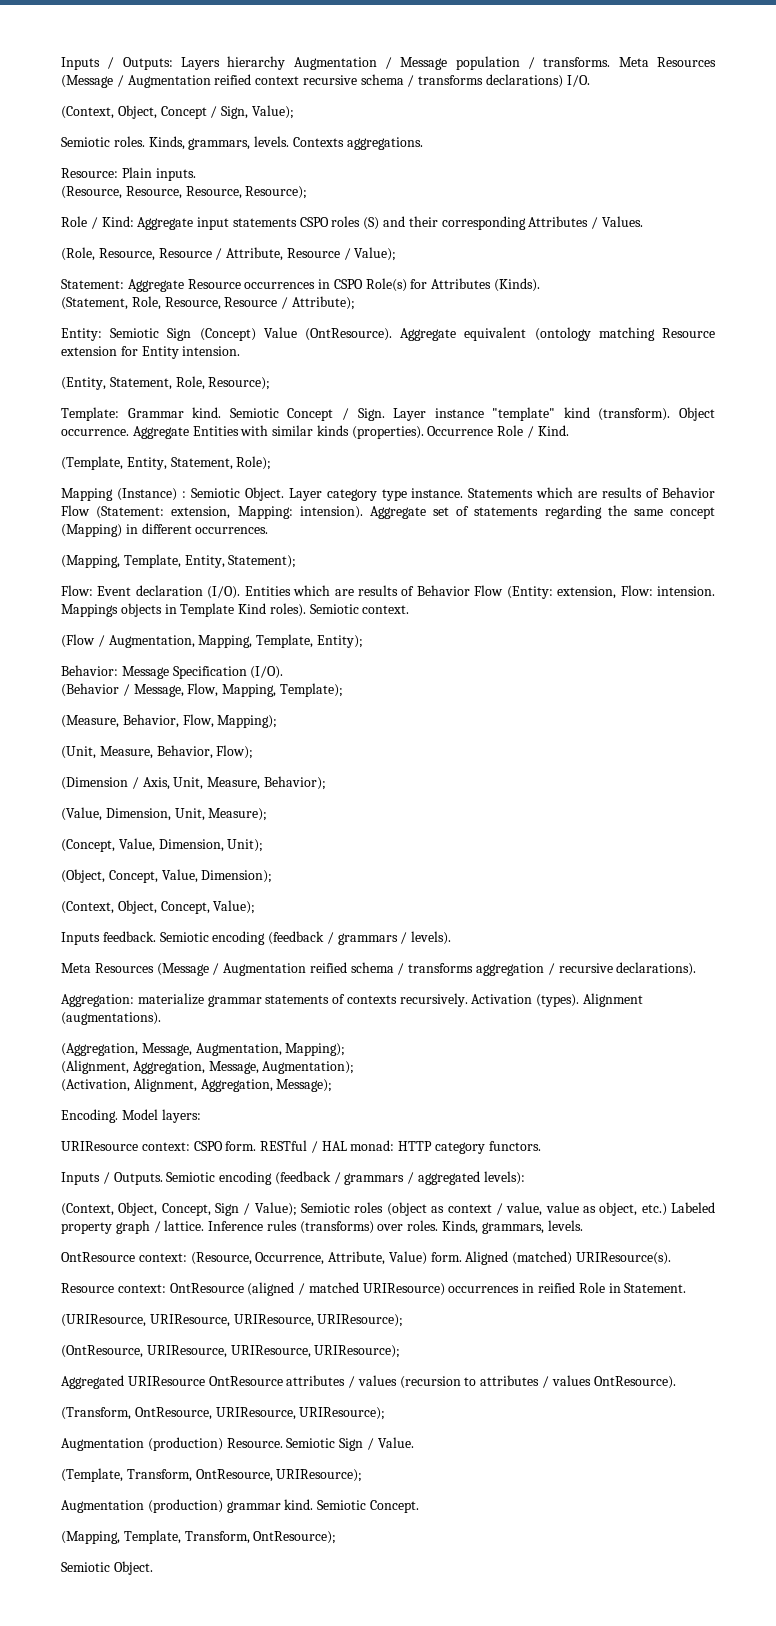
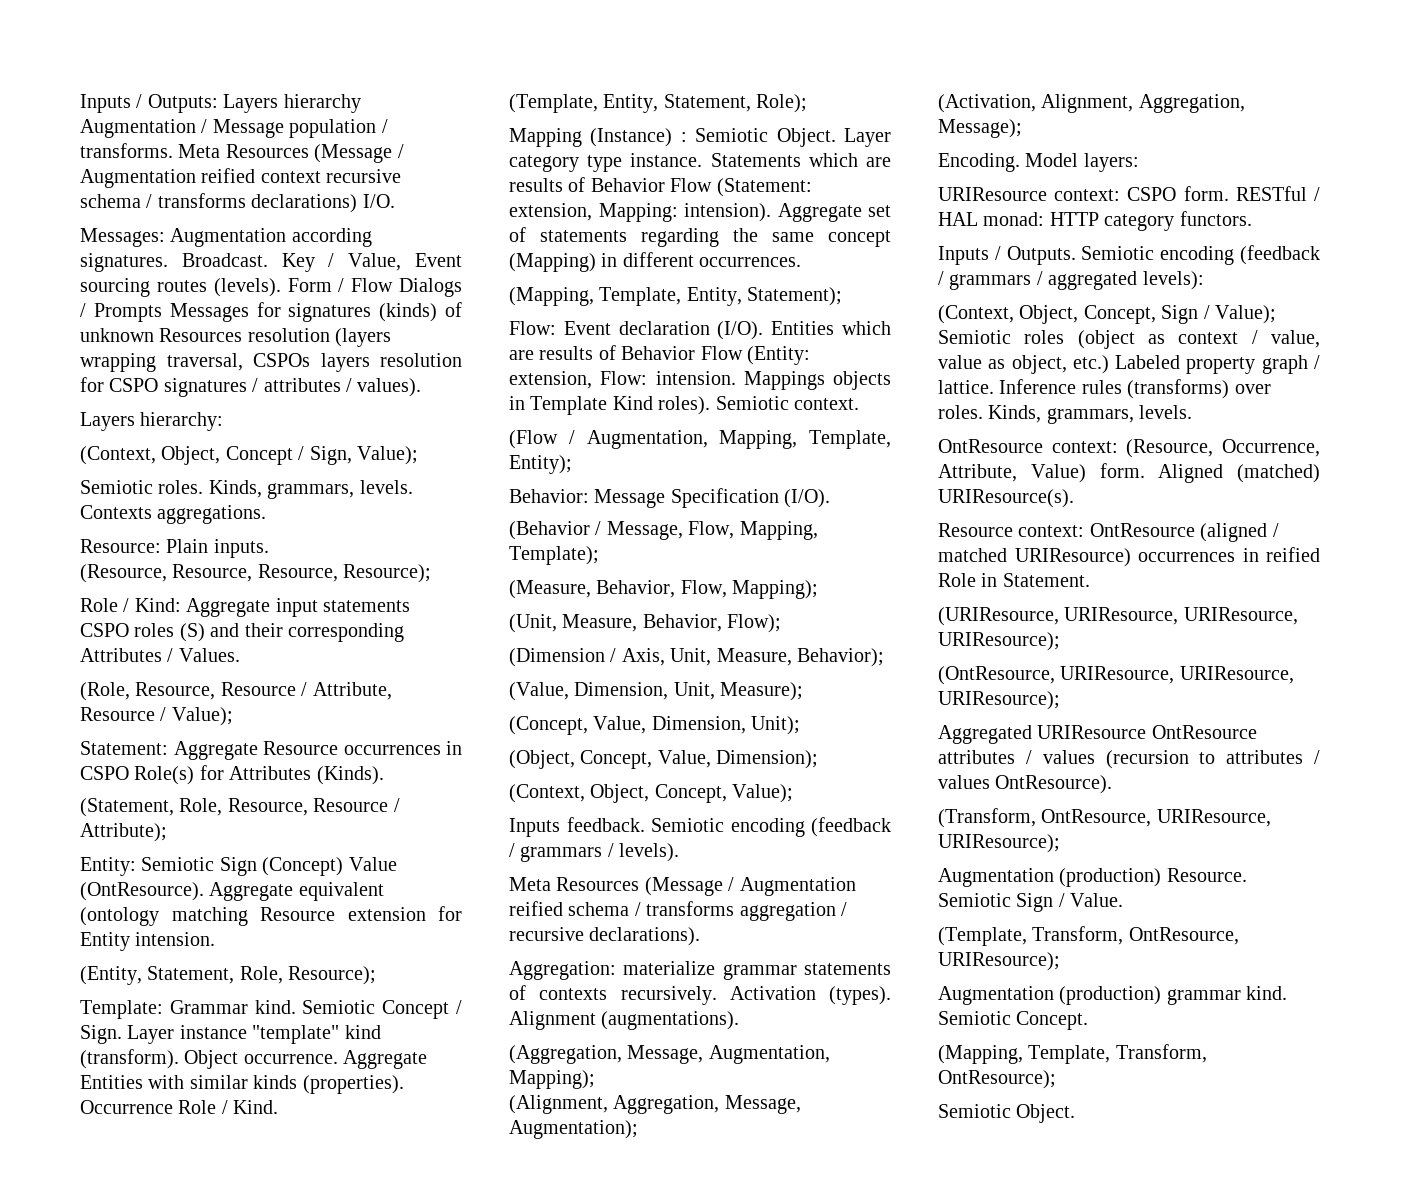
+ Messages: Augmentation according signatures. Broadcast. Key / Value, Event sourcing routes (levels). Form / Flow Dialogs / Prompts Messages for signatures (kinds) of unknown Resources resolution (layers wrapping traversal, CSPOs layers resolution for CSPO signatures / attributes / values).
+ Layers hierarchy:

